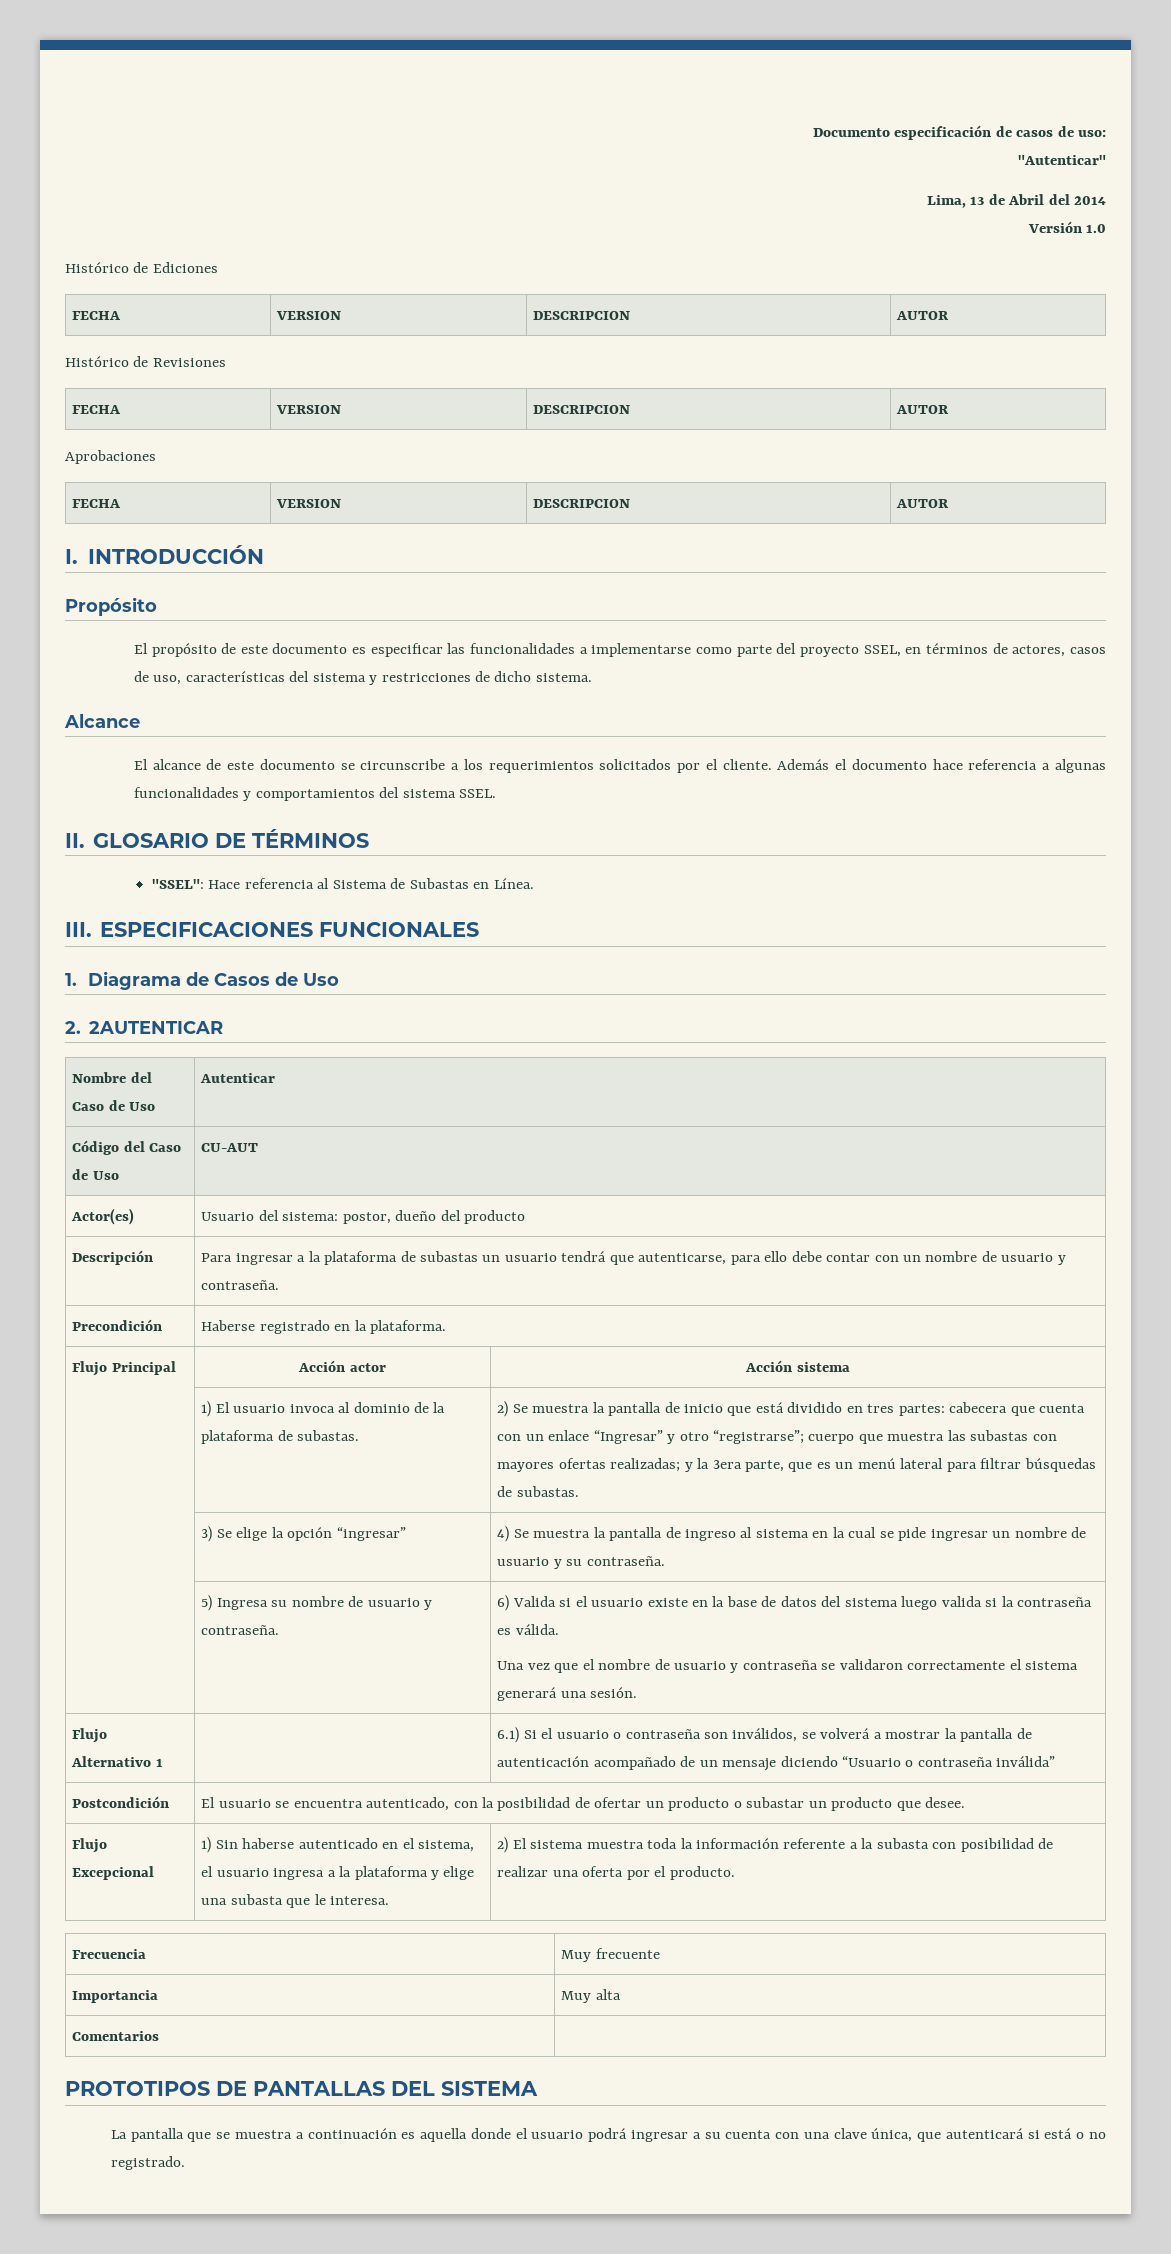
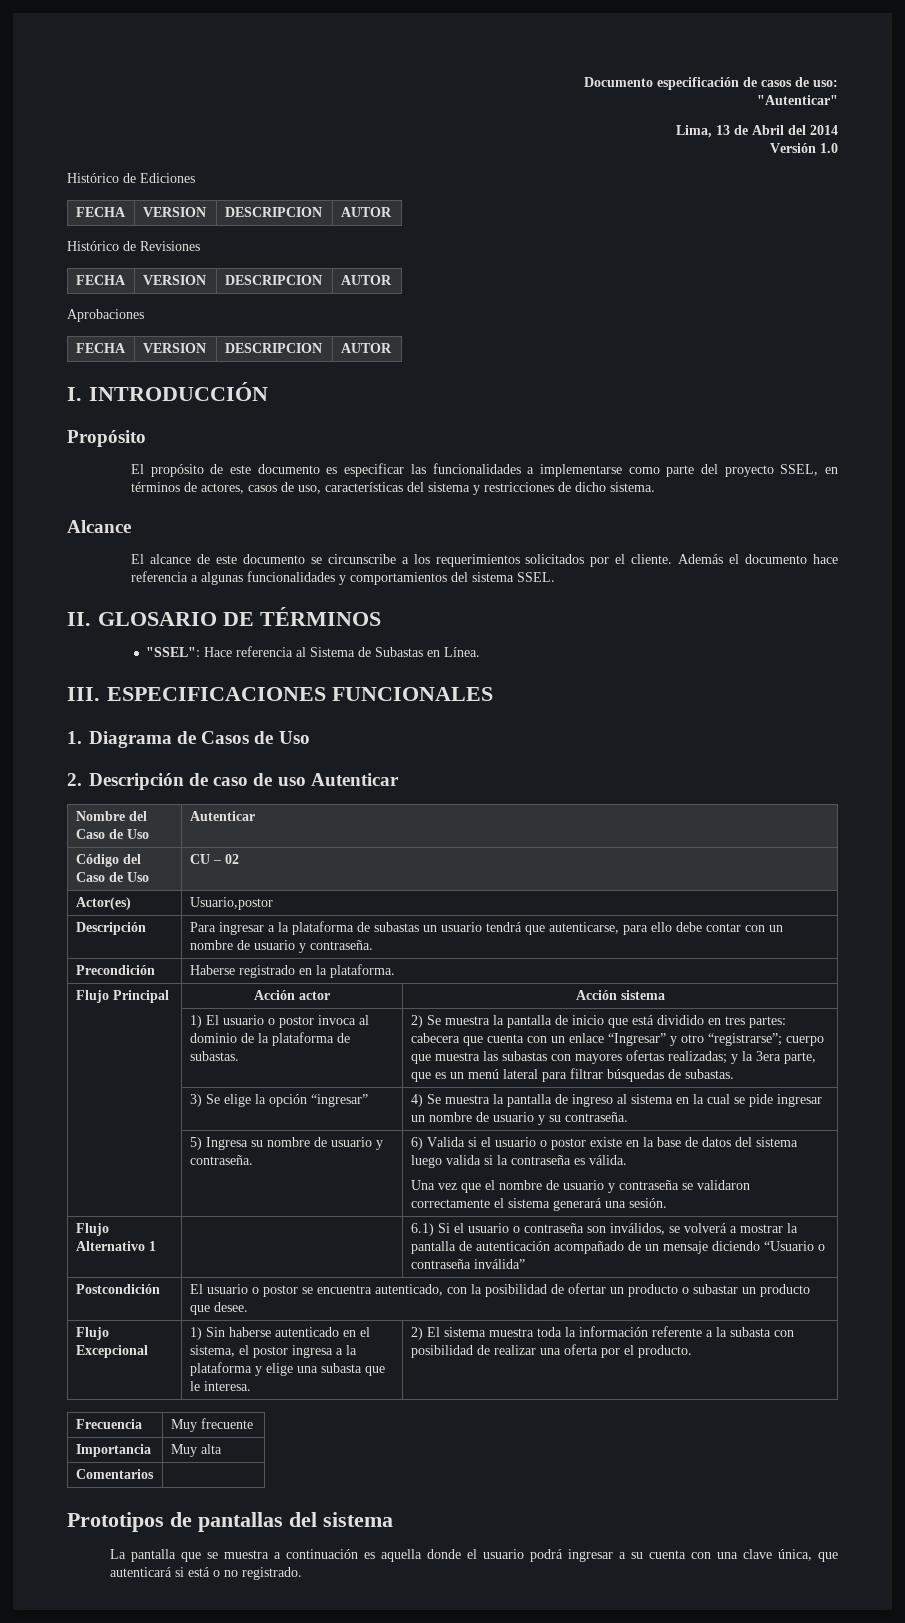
- 2. 2AUTENTICAR
+ 2. Descripción de caso de uso Autenticar
- Código del Caso de Uso | CU-AUT
- Actor(es) | Usuario del sistema: postor, dueño del producto
+ Código del Caso de Uso | CU – 02
+ Actor(es) | Usuario,postor
- 1) El usuario invoca al dominio de la plataforma de subastas.
+ 1) El usuario o postor invoca al dominio de la plataforma de subastas.
- 6) Valida si el usuario existe en la base de datos del sistema luego valida si la contraseña es válida.
+ 6) Valida si el usuario o postor existe en la base de datos del sistema luego valida si la contraseña es válida.
- Postcondición | El usuario se encuentra autenticado, con la posibilidad de ofertar un producto o subastar un producto que desee.
+ Postcondición | El usuario o postor se encuentra autenticado, con la posibilidad de ofertar un producto o subastar un producto que desee.
- 1) Sin haberse autenticado en el sistema, el usuario ingresa a la plataforma y elige una subasta que le interesa.
+ 1) Sin haberse autenticado en el sistema, el postor ingresa a la plataforma y elige una subasta que le interesa.
- PROTOTIPOS DE PANTALLAS DEL SISTEMA
+ Prototipos de pantallas del sistema

